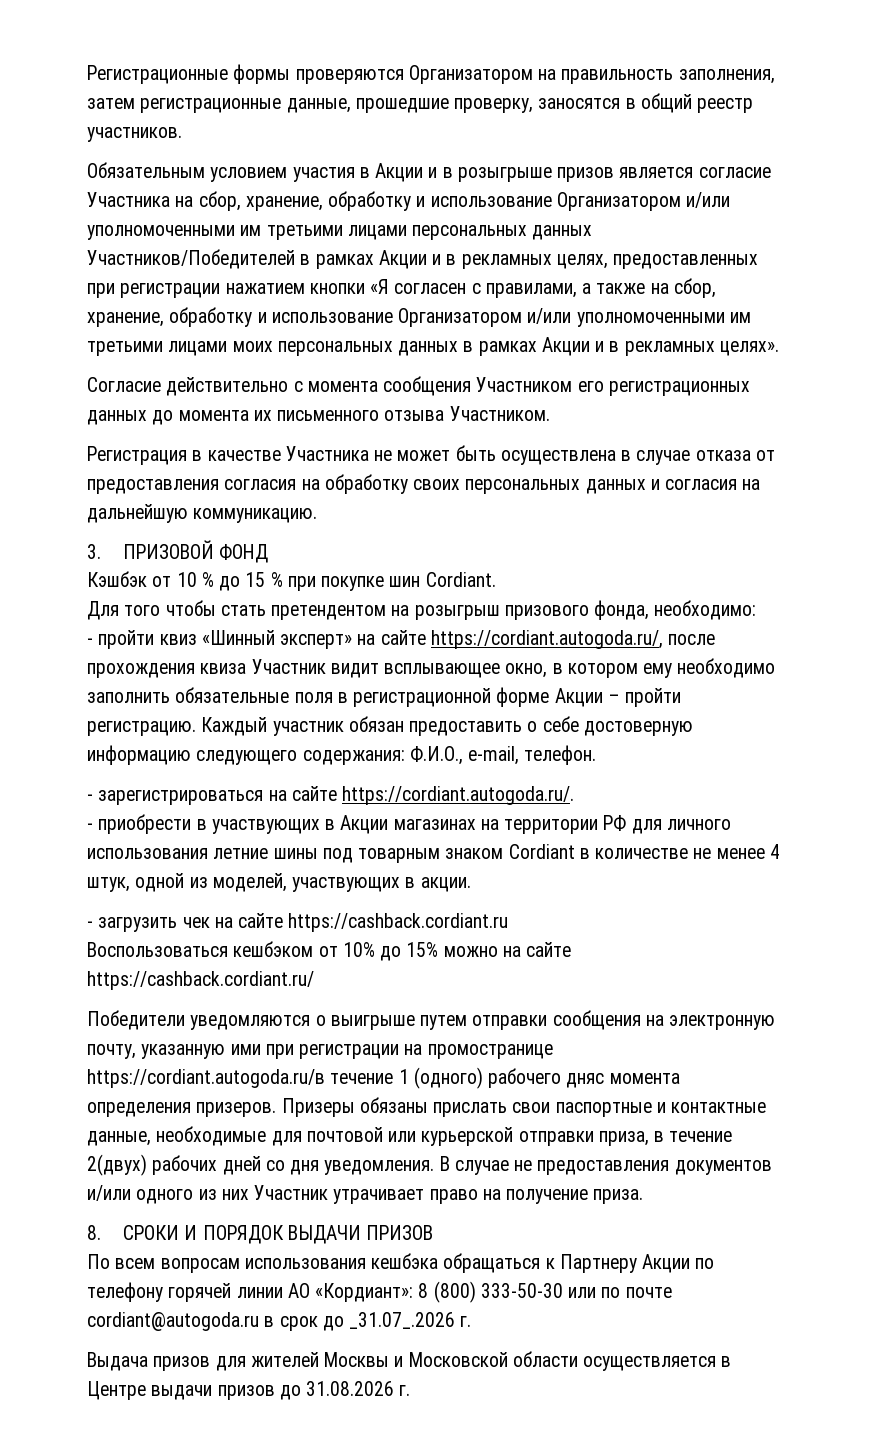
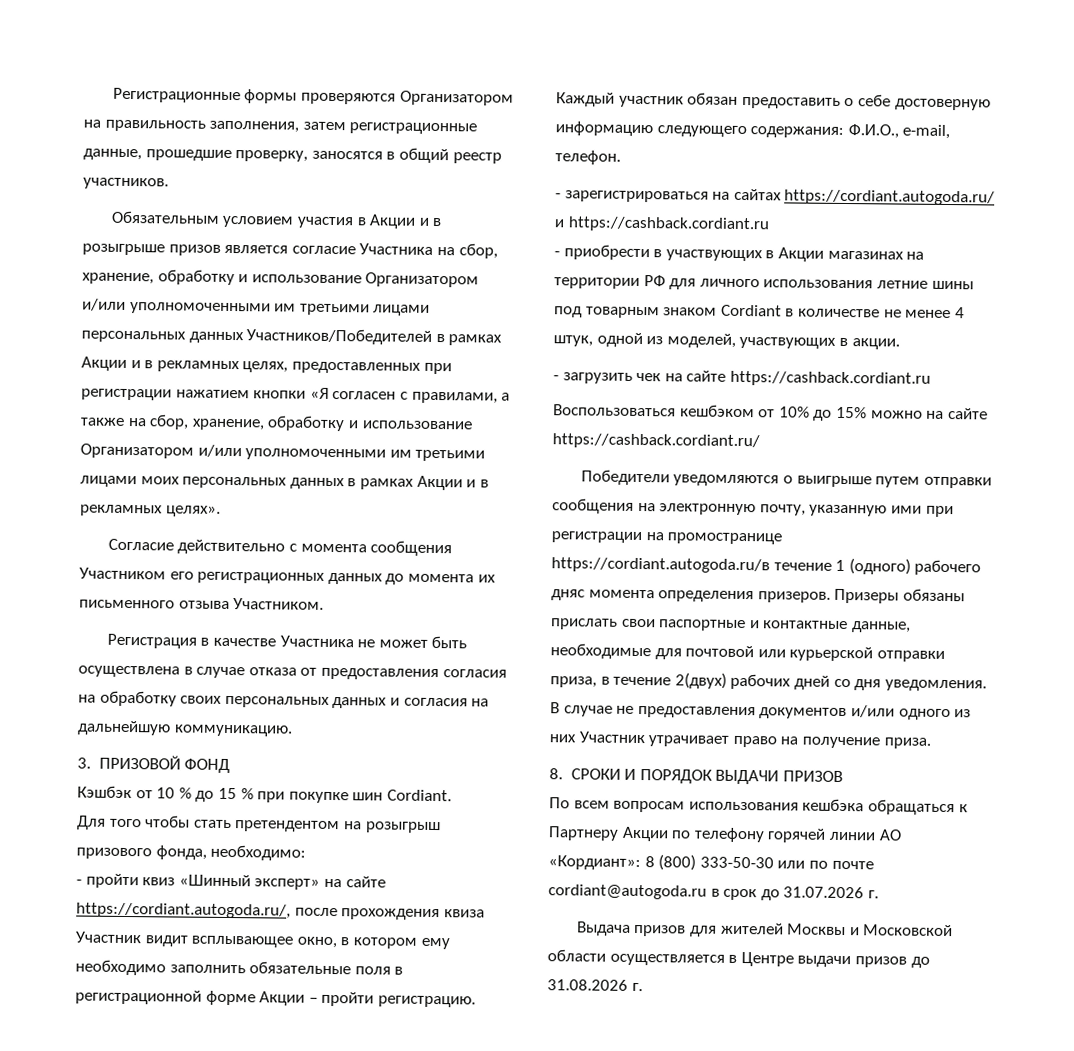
- - зарегистрироваться на сайте https://cordiant.autogoda.ru/.
+ - зарегистрироваться на сайтах https://cordiant.autogoda.ru/ и https://cashback.cordiant.ru
- По всем вопросам использования кешбэка обращаться к Партнеру Акции по телефону горячей линии АО «Кордиант»: 8 (800) 333-50-30 или по почте cordiant@autogoda.ru в срок до _31.07_.2026 г.
+ По всем вопросам использования кешбэка обращаться к Партнеру Акции по телефону горячей линии АО «Кордиант»: 8 (800) 333-50-30 или по почте cordiant@autogoda.ru в срок до 31.07.2026 г.

